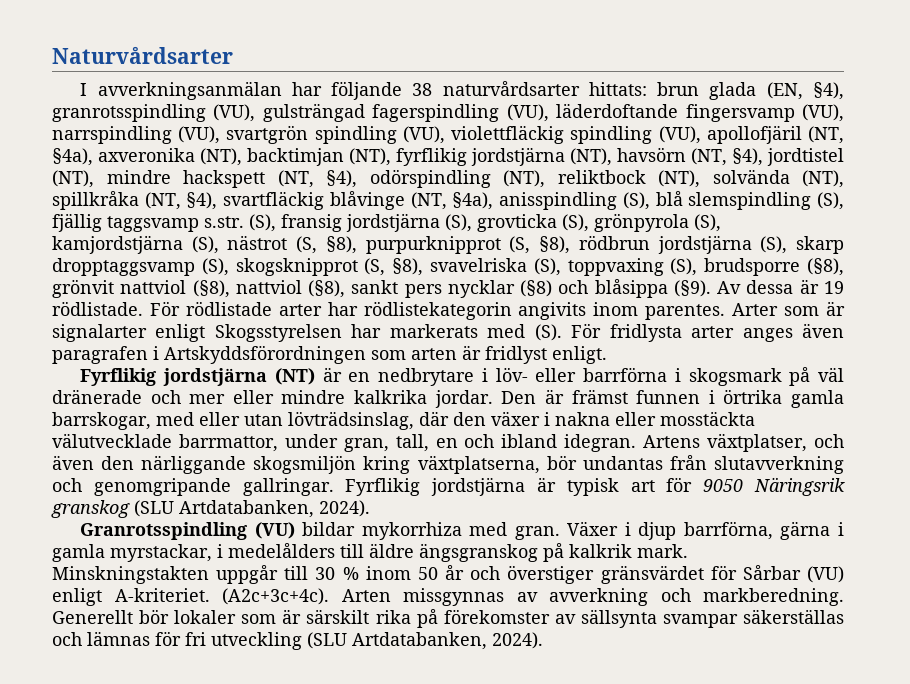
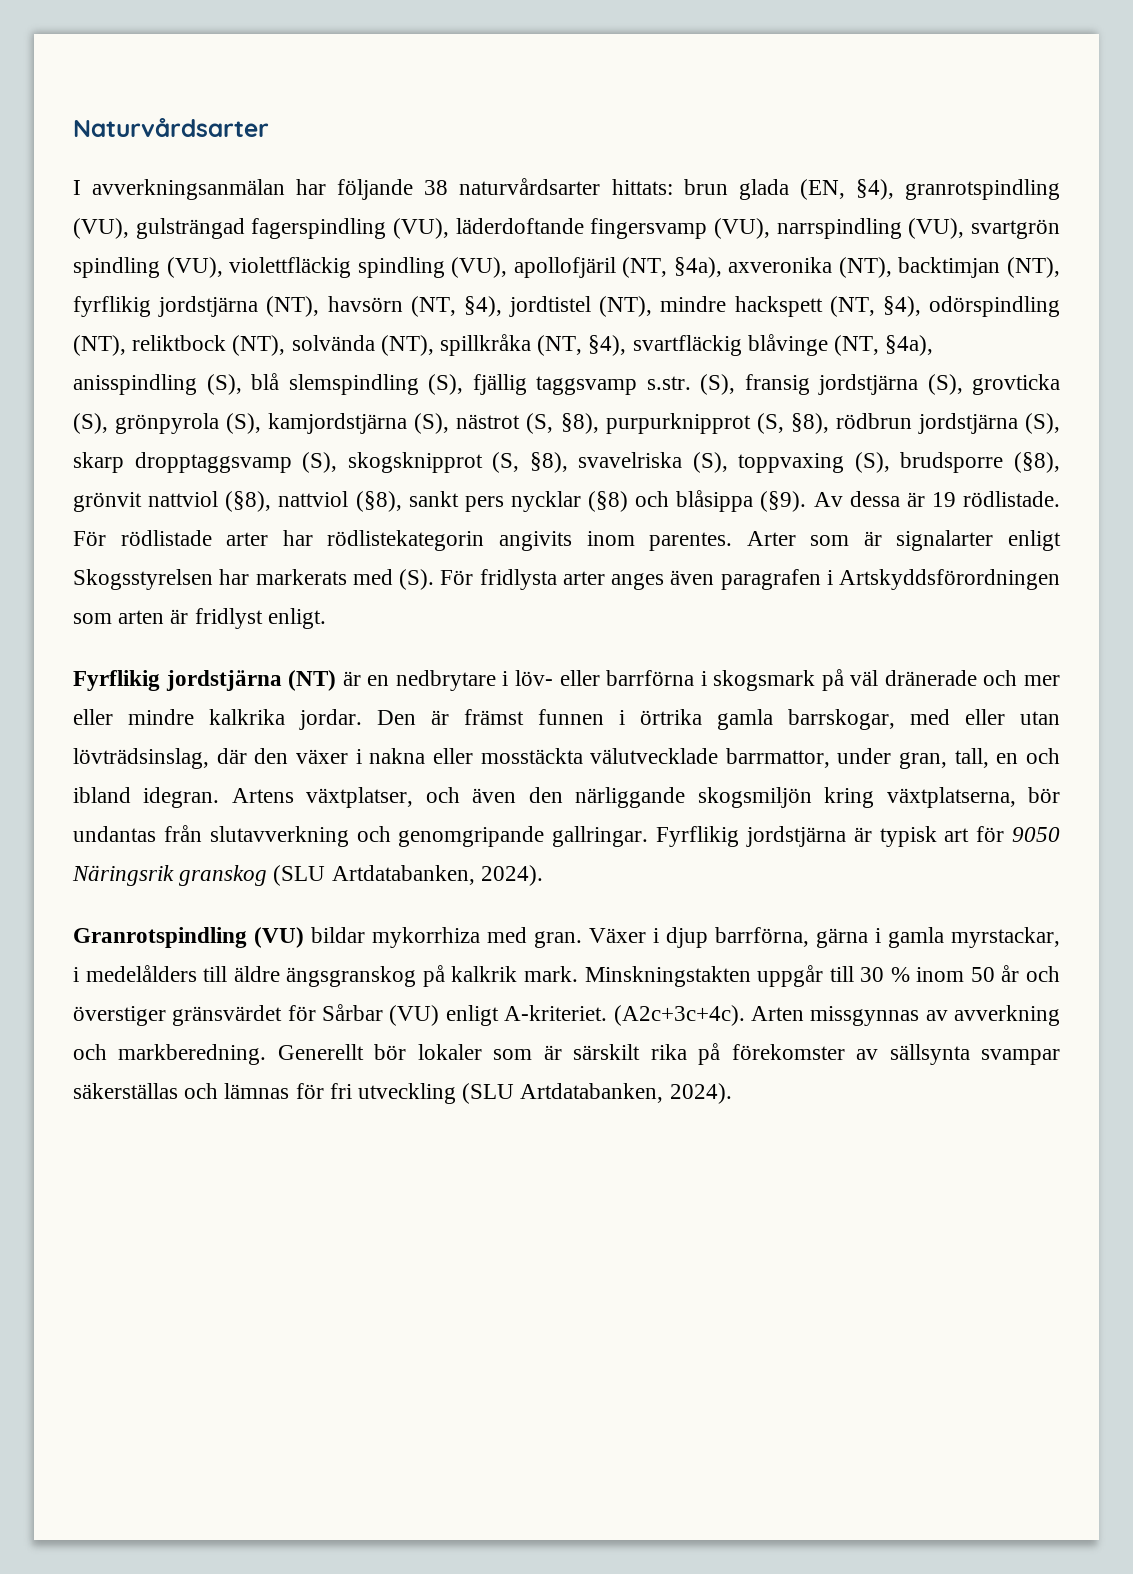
- brun glada (EN, §4), granrotsspindling (VU), gulsträngad fagerspindling (VU), läderdoftande fingersvamp (VU), narrspindling (VU), svartgrön spindling (VU), violettfläckig spindling (VU), apollofjäril (NT, §4a), axveronika (NT), backtimjan (NT), fyrflikig jordstjärna (NT), havsörn (NT, §4), jordtistel (NT), mindre hackspett (NT, §4), odörspindling (NT), reliktbock (NT), solvända (NT), spillkråka (NT, §4), svartfläckig blåvinge (NT, §4a), anisspindling (S), blå slemspindling (S), fjällig taggsvamp s.str. (S), fransig jordstjärna (S), grovticka (S), grönpyrola (S), kamjordstjärna (S), nästrot (S, §8), purpurknipprot (S, §8), rödbrun jordstjärna (S), skarp dropptaggsvamp (S), skogsknipprot (S, §8), svavelriska (S), toppvaxing (S), brudsporre (§8), grönvit nattviol (§8), nattviol (§8), sankt pers nycklar (§8) och blåsippa (§9).
+ brun glada (EN, §4), granrotspindling (VU), gulsträngad fagerspindling (VU), läderdoftande fingersvamp (VU), narrspindling (VU), svartgrön spindling (VU), violettfläckig spindling (VU), apollofjäril (NT, §4a), axveronika (NT), backtimjan (NT), fyrflikig jordstjärna (NT), havsörn (NT, §4), jordtistel (NT), mindre hackspett (NT, §4), odörspindling (NT), reliktbock (NT), solvända (NT), spillkråka (NT, §4), svartfläckig blåvinge (NT, §4a), anisspindling (S), blå slemspindling (S), fjällig taggsvamp s.str. (S), fransig jordstjärna (S), grovticka (S), grönpyrola (S), kamjordstjärna (S), nästrot (S, §8), purpurknipprot (S, §8), rödbrun jordstjärna (S), skarp dropptaggsvamp (S), skogsknipprot (S, §8), svavelriska (S), toppvaxing (S), brudsporre (§8), grönvit nattviol (§8), nattviol (§8), sankt pers nycklar (§8) och blåsippa (§9).
- Granrotsspindling (VU) bildar mykorrhiza med gran.
+ Granrotspindling (VU) bildar mykorrhiza med gran.

